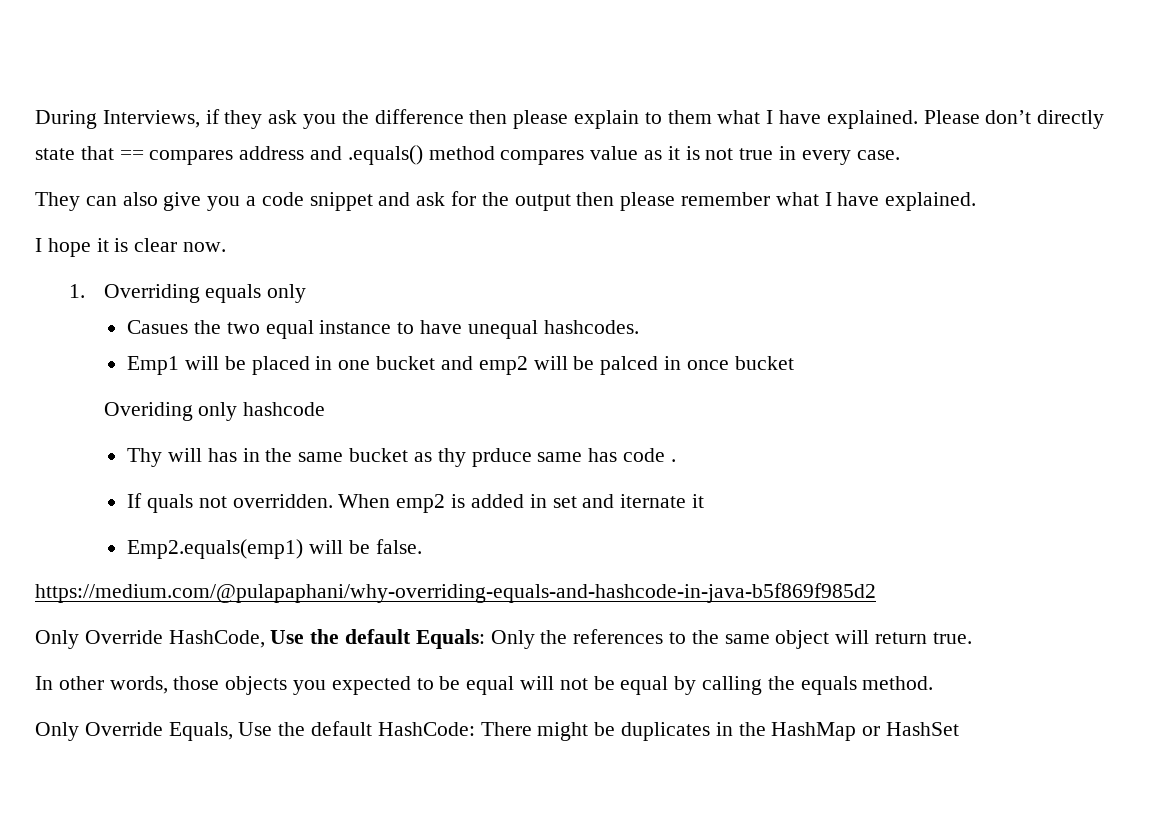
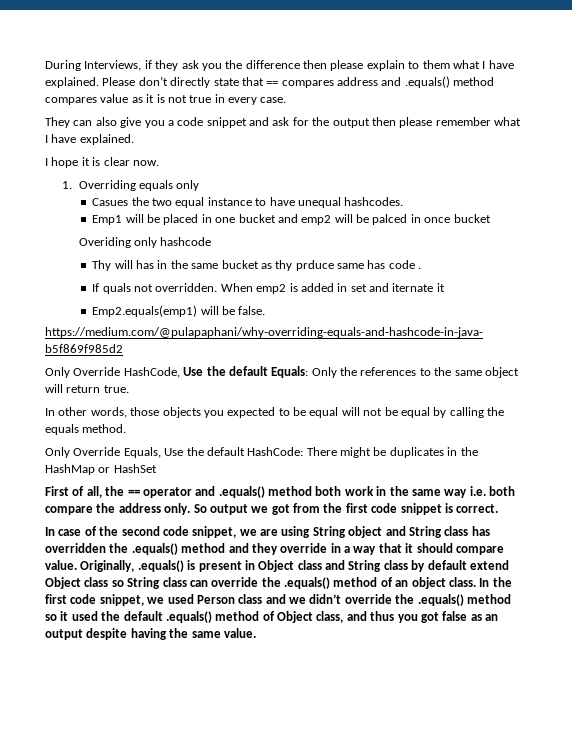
+ First of all, the == operator and .equals() method both work in the same way i.e. both compare the address only. So output we got from the first code snippet is correct.
+ In case of the second code snippet, we are using String object and String class has overridden the .equals() method and they override in a way that it should compare value. Originally, .equals() is present in Object class and String class by default extend Object class so String class can override the .equals() method of an object class. In the first code snippet, we used Person class and we didn’t override the .equals() method so it used the default .equals() method of Object class, and thus you got false as an output despite having the same value.

